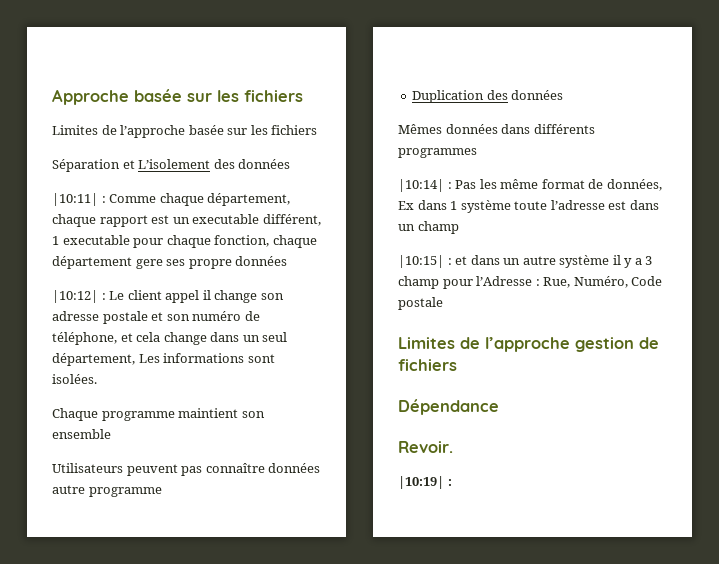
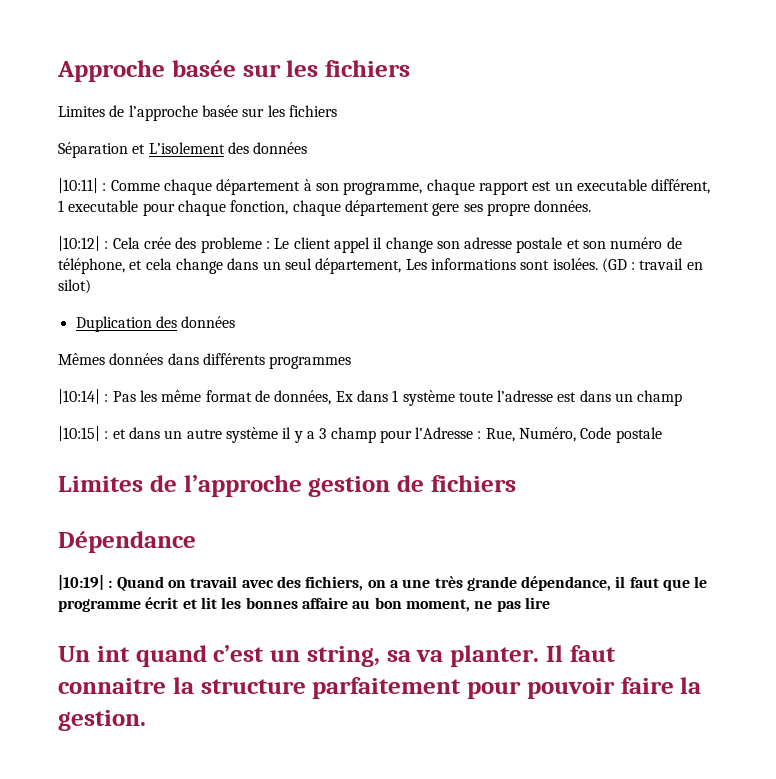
- |10:11| : Comme chaque département, chaque rapport est un executable différent, 1 executable pour chaque fonction, chaque département gere ses propre données
+ |10:11| : Comme chaque département à son programme, chaque rapport est un executable différent, 1 executable pour chaque fonction, chaque département gere ses propre données.
- |10:12| : Le client appel il change son adresse postale et son numéro de téléphone, et cela change dans un seul département, Les informations sont isolées.
- Chaque programme maintient son ensemble
- Utilisateurs peuvent pas connaître données autre programme
+ |10:12| : Cela crée des probleme : Le client appel il change son adresse postale et son numéro de téléphone, et cela change dans un seul département, Les informations sont isolées. (GD : travail en silot)
- Revoir.
- |10:19| :
+ |10:19| : Quand on travail avec des fichiers, on a une très grande dépendance, il faut que le programme écrit et lit les bonnes affaire au bon moment, ne pas lire
+ Un int quand c’est un string, sa va planter. Il faut connaitre la structure parfaitement pour pouvoir faire la gestion.

